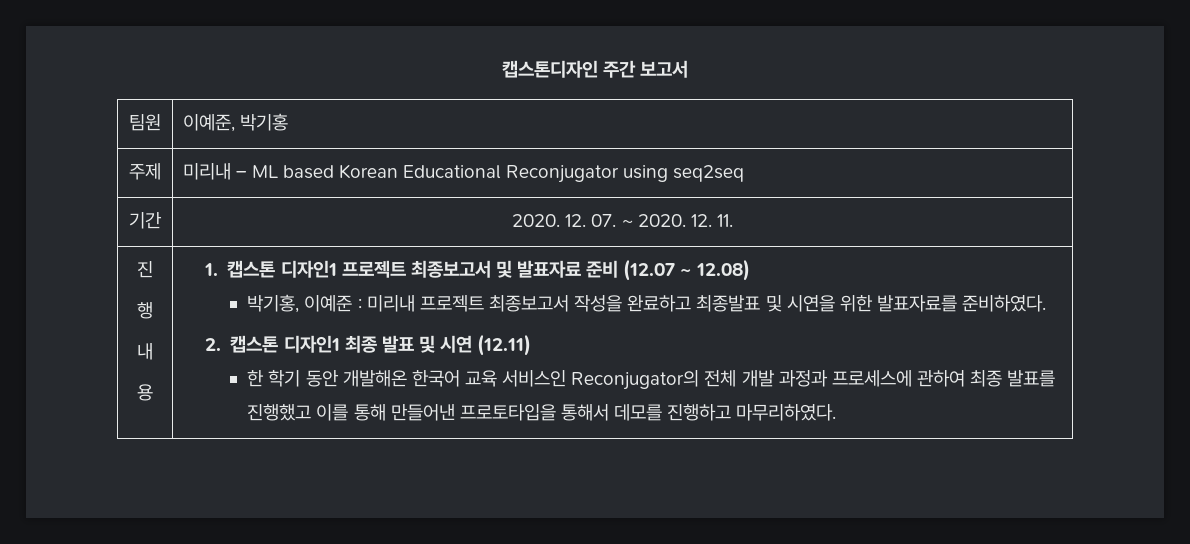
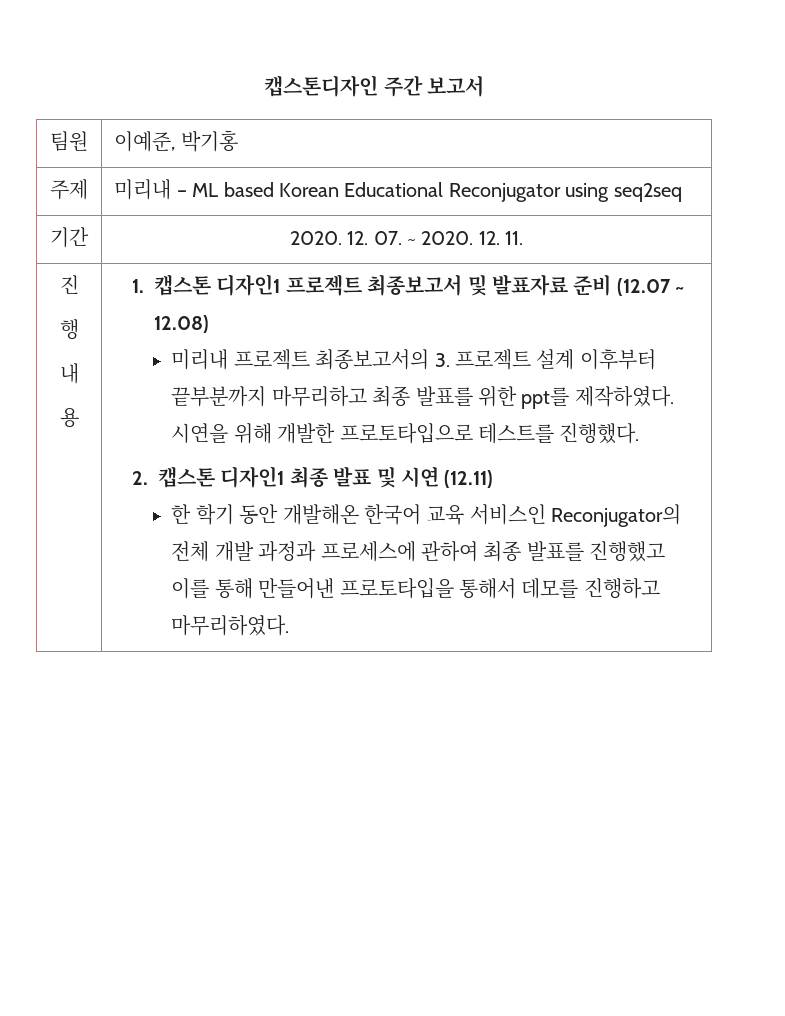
- 박기홍, 이예준 : 미리내 프로젝트 최종보고서 작성을 완료하고 최종발표 및 시연을 위한 발표자료를 준비하였다.
+ 미리내 프로젝트 최종보고서의 3. 프로젝트 설계 이후부터 끝부분까지 마무리하고 최종 발표를 위한 ppt를 제작하였다. 시연을 위해 개발한 프로토타입으로 테스트를 진행했다.

